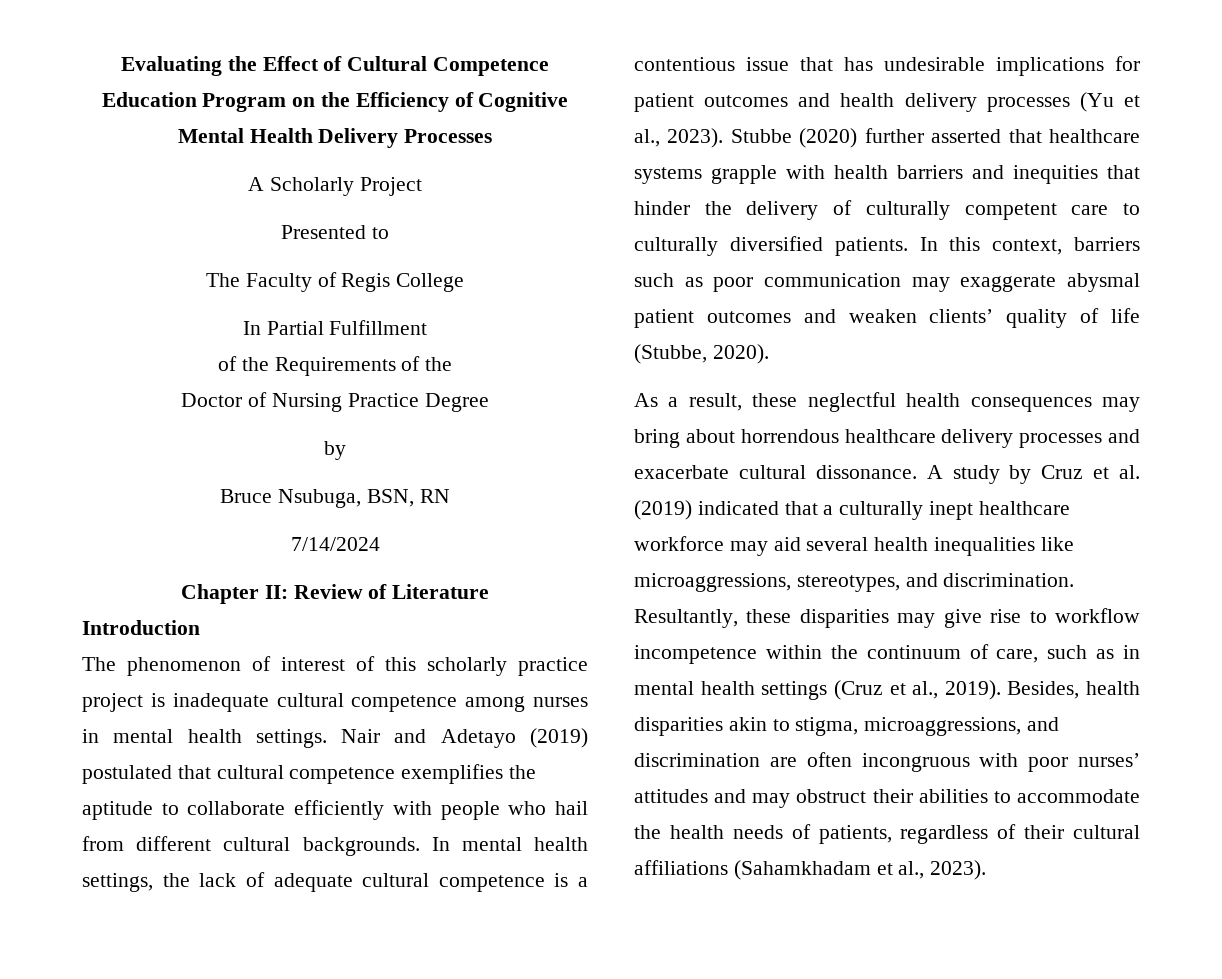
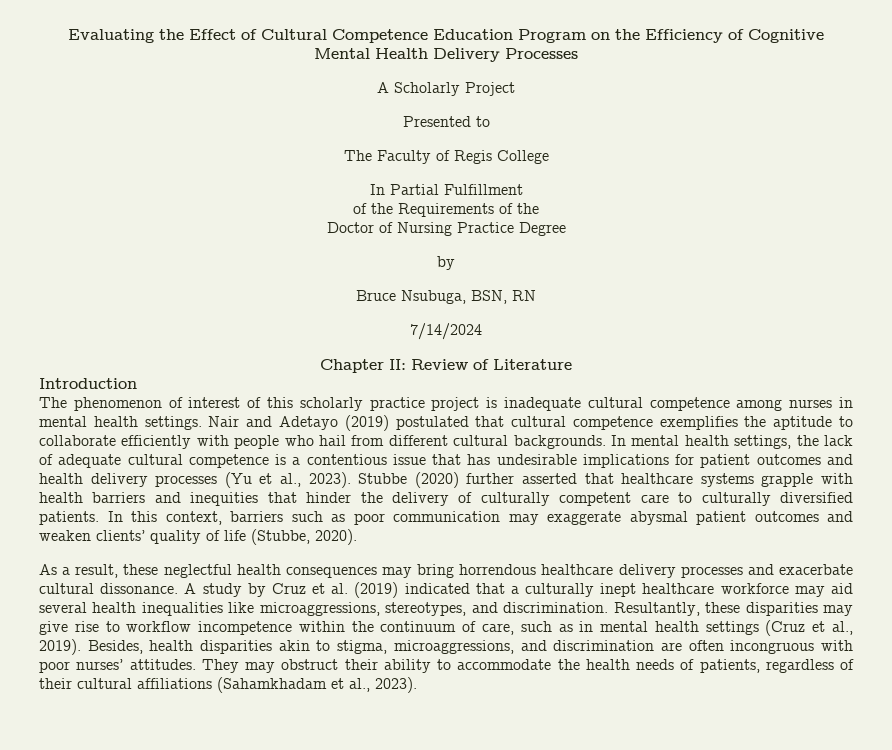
- As a result, these neglectful health consequences may bring about horrendous healthcare delivery processes and exacerbate cultural dissonance.
+ As a result, these neglectful health consequences may bring horrendous healthcare delivery processes and exacerbate cultural dissonance.
- Besides, health disparities akin to stigma, microaggressions, and discrimination are often incongruous with poor nurses’ attitudes and may obstruct their abilities to accommodate the health needs of patients, regardless of their cultural affiliations (Sahamkhadam et al., 2023).
+ Besides, health disparities akin to stigma, microaggressions, and discrimination are often incongruous with poor nurses’ attitudes. They may obstruct their ability to accommodate the health needs of patients, regardless of their cultural affiliations (Sahamkhadam et al., 2023).

